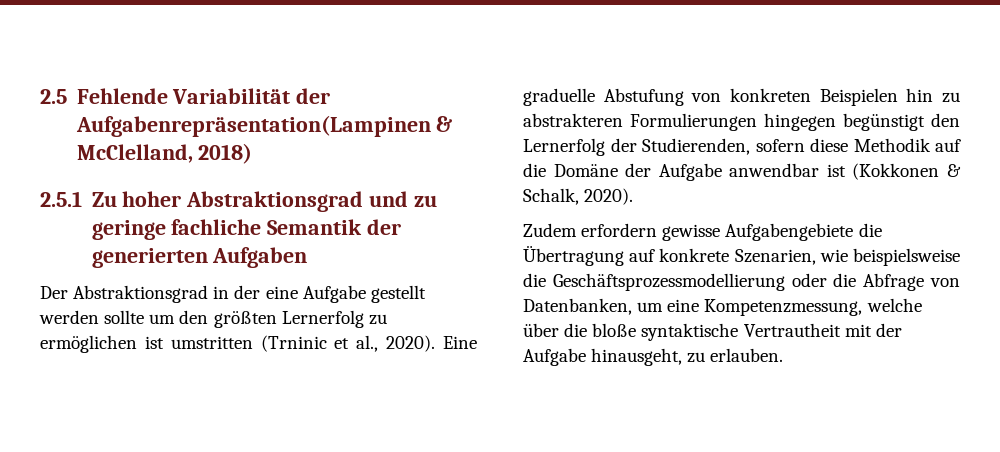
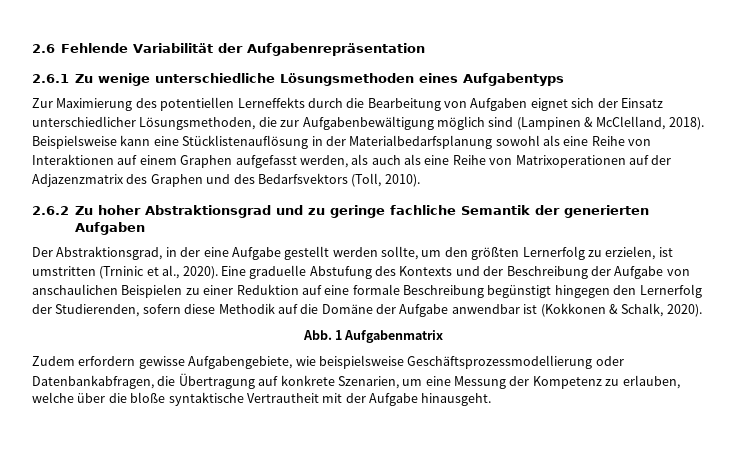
- 2.5 Fehlende Variabilität der Aufgabenrepräsentation(Lampinen & McClelland, 2018)
- 2.5.1 Zu hoher Abstraktionsgrad und zu geringe fachliche Semantik der generierten Aufgaben
+ 2.6 Fehlende Variabilität der Aufgabenrepräsentation
+ 2.6.1 Zu wenige unterschiedliche Lösungsmethoden eines Aufgabentyps
+ Zur Maximierung des potentiellen Lerneffekts durch die Bearbeitung von Aufgaben eignet sich der Einsatz unterschiedlicher Lösungsmethoden, die zur Aufgabenbewältigung möglich sind (Lampinen & McClelland, 2018). Beispielsweise kann eine Stücklistenauflösung in der Materialbedarfsplanung sowohl als eine Reihe von Interaktionen auf einem Graphen aufgefasst werden, als auch als eine Reihe von Matrixoperationen auf der Adjazenzmatrix des Graphen und des Bedarfsvektors (Toll, 2010).
+ 2.6.2 Zu hoher Abstraktionsgrad und zu geringe fachliche Semantik der generierten Aufgaben
- Der Abstraktionsgrad in der eine Aufgabe gestellt werden sollte um den größten Lernerfolg zu ermöglichen ist umstritten (Trninic et al., 2020).
+ Der Abstraktionsgrad, in der eine Aufgabe gestellt werden sollte, um den größten Lernerfolg zu erzielen, ist umstritten (Trninic et al., 2020).
- Eine graduelle Abstufung von konkreten Beispielen hin zu abstrakteren Formulierungen hingegen begünstigt den Lernerfolg der Studierenden, sofern diese Methodik auf die Domäne der Aufgabe anwendbar ist (Kokkonen & Schalk, 2020).
+ Eine graduelle Abstufung des Kontexts und der Beschreibung der Aufgabe von anschaulichen Beispielen zu einer Reduktion auf eine formale Beschreibung begünstigt hingegen den Lernerfolg der Studierenden, sofern diese Methodik auf die Domäne der Aufgabe anwendbar ist (Kokkonen & Schalk, 2020).
+ Abb. 1 Aufgabenmatrix
- Zudem erfordern gewisse Aufgabengebiete die Übertragung auf konkrete Szenarien, wie beispielsweise die Geschäftsprozessmodellierung oder die Abfrage von Datenbanken, um eine Kompetenzmessung, welche über die bloße syntaktische Vertrautheit mit der Aufgabe hinausgeht, zu erlauben.
+ Zudem erfordern gewisse Aufgabengebiete, wie beispielsweise Geschäftsprozessmodellierung oder Datenbankabfragen, die Übertragung auf konkrete Szenarien, um eine Messung der Kompetenz zu erlauben, welche über die bloße syntaktische Vertrautheit mit der Aufgabe hinausgeht.

